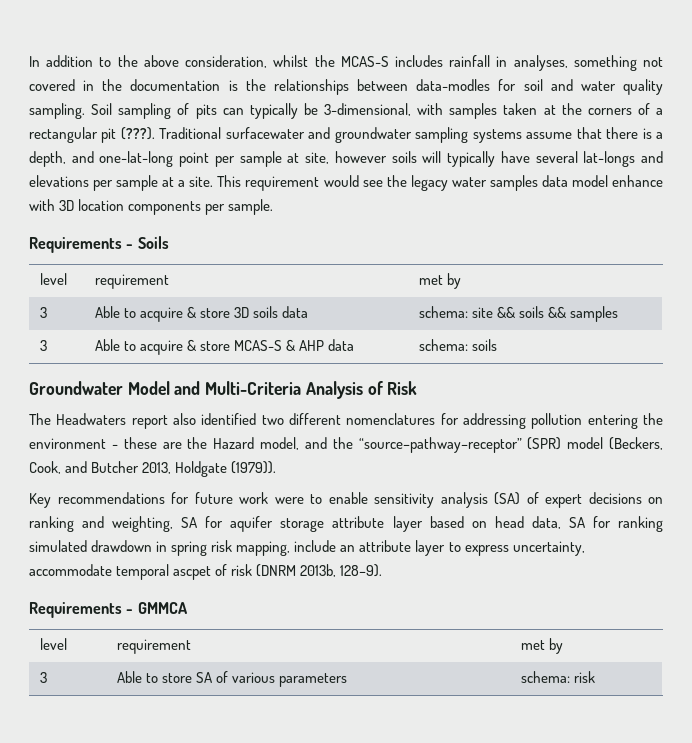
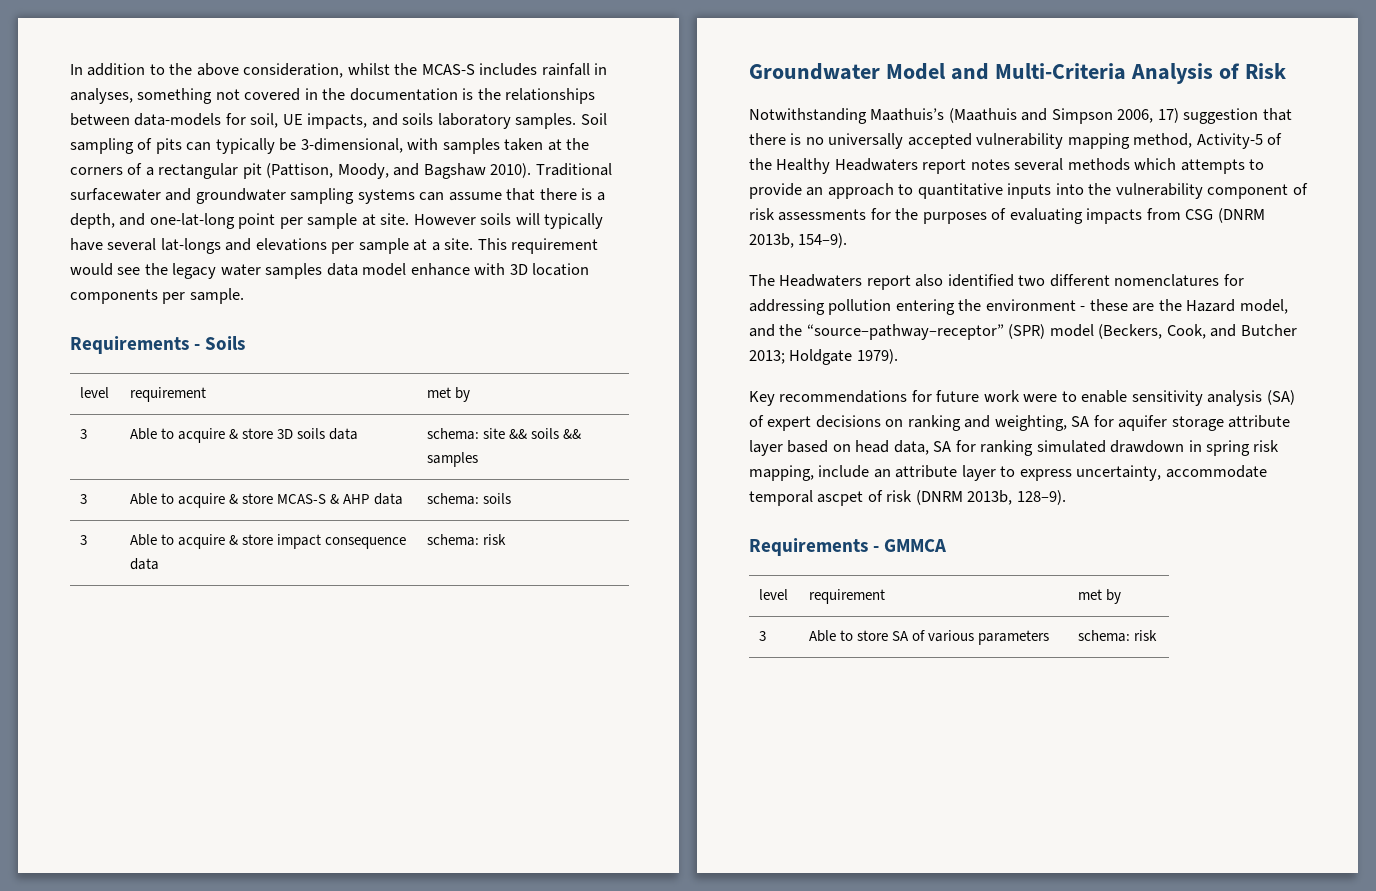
- In addition to the above consideration, whilst the MCAS-S includes rainfall in analyses, something not covered in the documentation is the relationships between data-modles for soil and water quality sampling.
+ In addition to the above consideration, whilst the MCAS-S includes rainfall in analyses, something not covered in the documentation is the relationships between data-models for soil, UE impacts, and soils laboratory samples.
- Soil sampling of pits can typically be 3-dimensional, with samples taken at the corners of a rectangular pit (???).
+ Soil sampling of pits can typically be 3-dimensional, with samples taken at the corners of a rectangular pit (Pattison, Moody, and Bagshaw 2010).
- Traditional surfacewater and groundwater sampling systems assume that there is a depth, and one-lat-long point per sample at site, however soils will typically have several lat-longs and elevations per sample at a site.
+ Traditional surfacewater and groundwater sampling systems can assume that there is a depth, and one-lat-long point per sample at site. However soils will typically have several lat-longs and elevations per sample at a site.
+ 3 | Able to acquire & store impact consequence data | schema: risk
+ Notwithstanding Maathuis’s (Maathuis and Simpson 2006, 17) suggestion that there is no universally accepted vulnerability mapping method, Activity-5 of the Healthy Headwaters report notes several methods which attempts to provide an approach to quantitative inputs into the vulnerability component of risk assessments for the purposes of evaluating impacts from CSG (DNRM 2013b, 154–9).
- The Headwaters report also identified two different nomenclatures for addressing pollution entering the environment - these are the Hazard model, and the “source–pathway–receptor” (SPR) model (Beckers, Cook, and Butcher 2013, Holdgate (1979)).
+ The Headwaters report also identified two different nomenclatures for addressing pollution entering the environment - these are the Hazard model, and the “source–pathway–receptor” (SPR) model (Beckers, Cook, and Butcher 2013; Holdgate 1979).

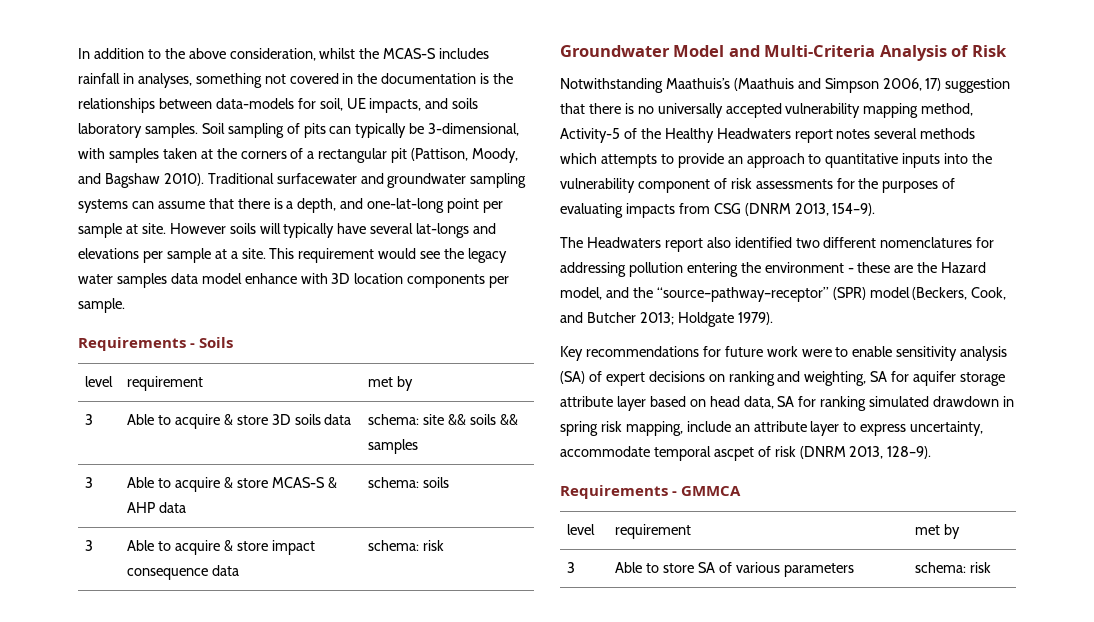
- Notwithstanding Maathuis’s (Maathuis and Simpson 2006, 17) suggestion that there is no universally accepted vulnerability mapping method, Activity-5 of the Healthy Headwaters report notes several methods which attempts to provide an approach to quantitative inputs into the vulnerability component of risk assessments for the purposes of evaluating impacts from CSG (DNRM 2013b, 154–9).
+ Notwithstanding Maathuis’s (Maathuis and Simpson 2006, 17) suggestion that there is no universally accepted vulnerability mapping method, Activity-5 of the Healthy Headwaters report notes several methods which attempts to provide an approach to quantitative inputs into the vulnerability component of risk assessments for the purposes of evaluating impacts from CSG (DNRM 2013, 154–9).
- Key recommendations for future work were to enable sensitivity analysis (SA) of expert decisions on ranking and weighting, SA for aquifer storage attribute layer based on head data, SA for ranking simulated drawdown in spring risk mapping, include an attribute layer to express uncertainty, accommodate temporal ascpet of risk (DNRM 2013b, 128–9).
+ Key recommendations for future work were to enable sensitivity analysis (SA) of expert decisions on ranking and weighting, SA for aquifer storage attribute layer based on head data, SA for ranking simulated drawdown in spring risk mapping, include an attribute layer to express uncertainty, accommodate temporal ascpet of risk (DNRM 2013, 128–9).

